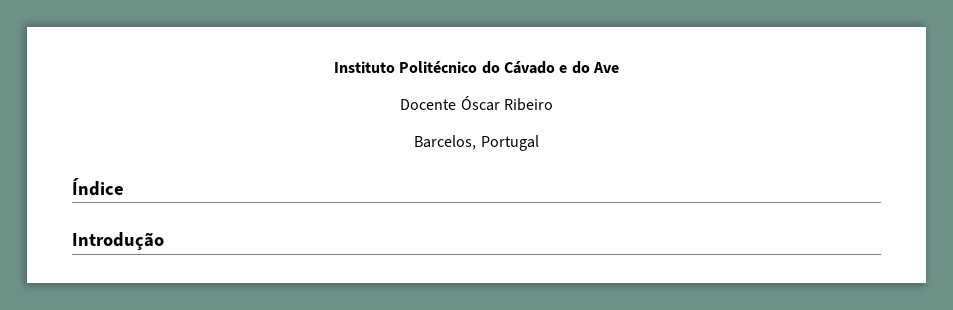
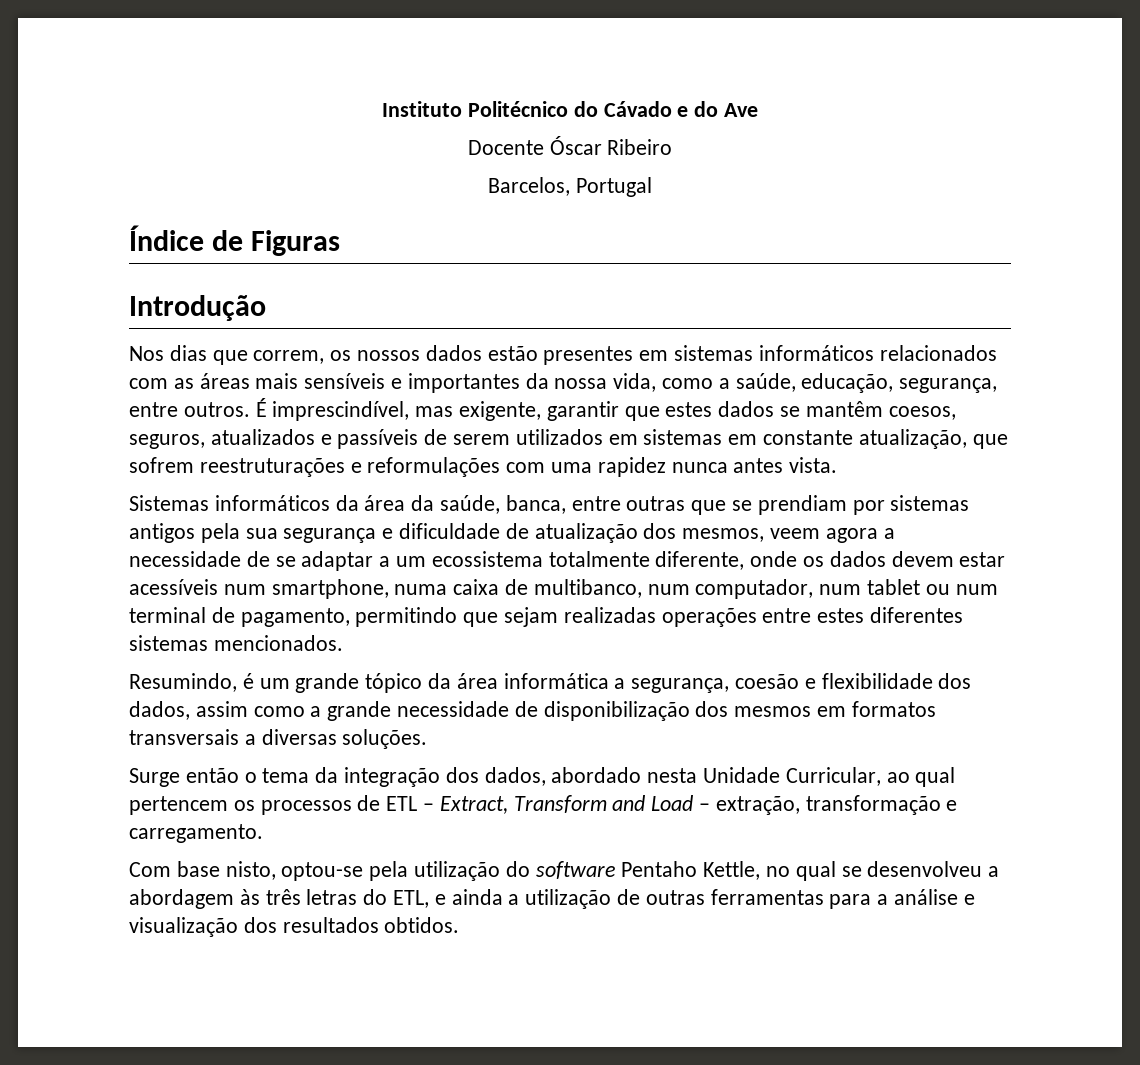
- Índice
+ Índice de Figuras
+ Nos dias que correm, os nossos dados estão presentes em sistemas informáticos relacionados com as áreas mais sensíveis e importantes da nossa vida, como a saúde, educação, segurança, entre outros. É imprescindível, mas exigente, garantir que estes dados se mantêm coesos, seguros, atualizados e passíveis de serem utilizados em sistemas em constante atualização, que sofrem reestruturações e reformulações com uma rapidez nunca antes vista.
+ Sistemas informáticos da área da saúde, banca, entre outras que se prendiam por sistemas antigos pela sua segurança e dificuldade de atualização dos mesmos, veem agora a necessidade de se adaptar a um ecossistema totalmente diferente, onde os dados devem estar acessíveis num smartphone, numa caixa de multibanco, num computador, num tablet ou num terminal de pagamento, permitindo que sejam realizadas operações entre estes diferentes sistemas mencionados.
+ Resumindo, é um grande tópico da área informática a segurança, coesão e flexibilidade dos dados, assim como a grande necessidade de disponibilização dos mesmos em formatos transversais a diversas soluções.
+ Surge então o tema da integração dos dados, abordado nesta Unidade Curricular, ao qual pertencem os processos de ETL – Extract, Transform and Load – extração, transformação e carregamento.
+ Com base nisto, optou-se pela utilização do software Pentaho Kettle, no qual se desenvolveu a abordagem às três letras do ETL, e ainda a utilização de outras ferramentas para a análise e visualização dos resultados obtidos.

